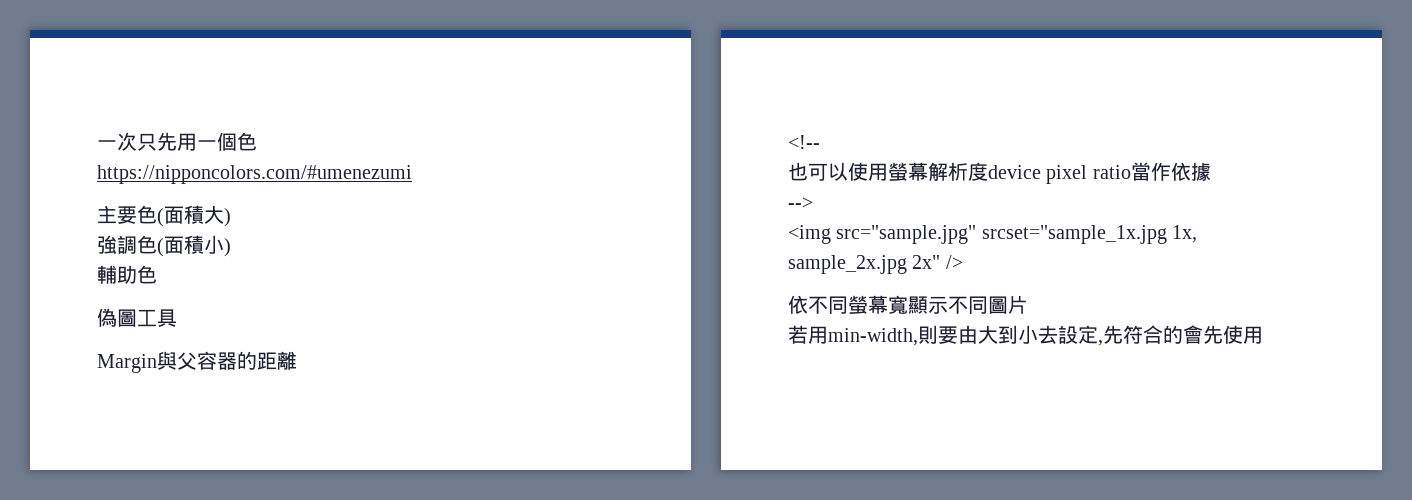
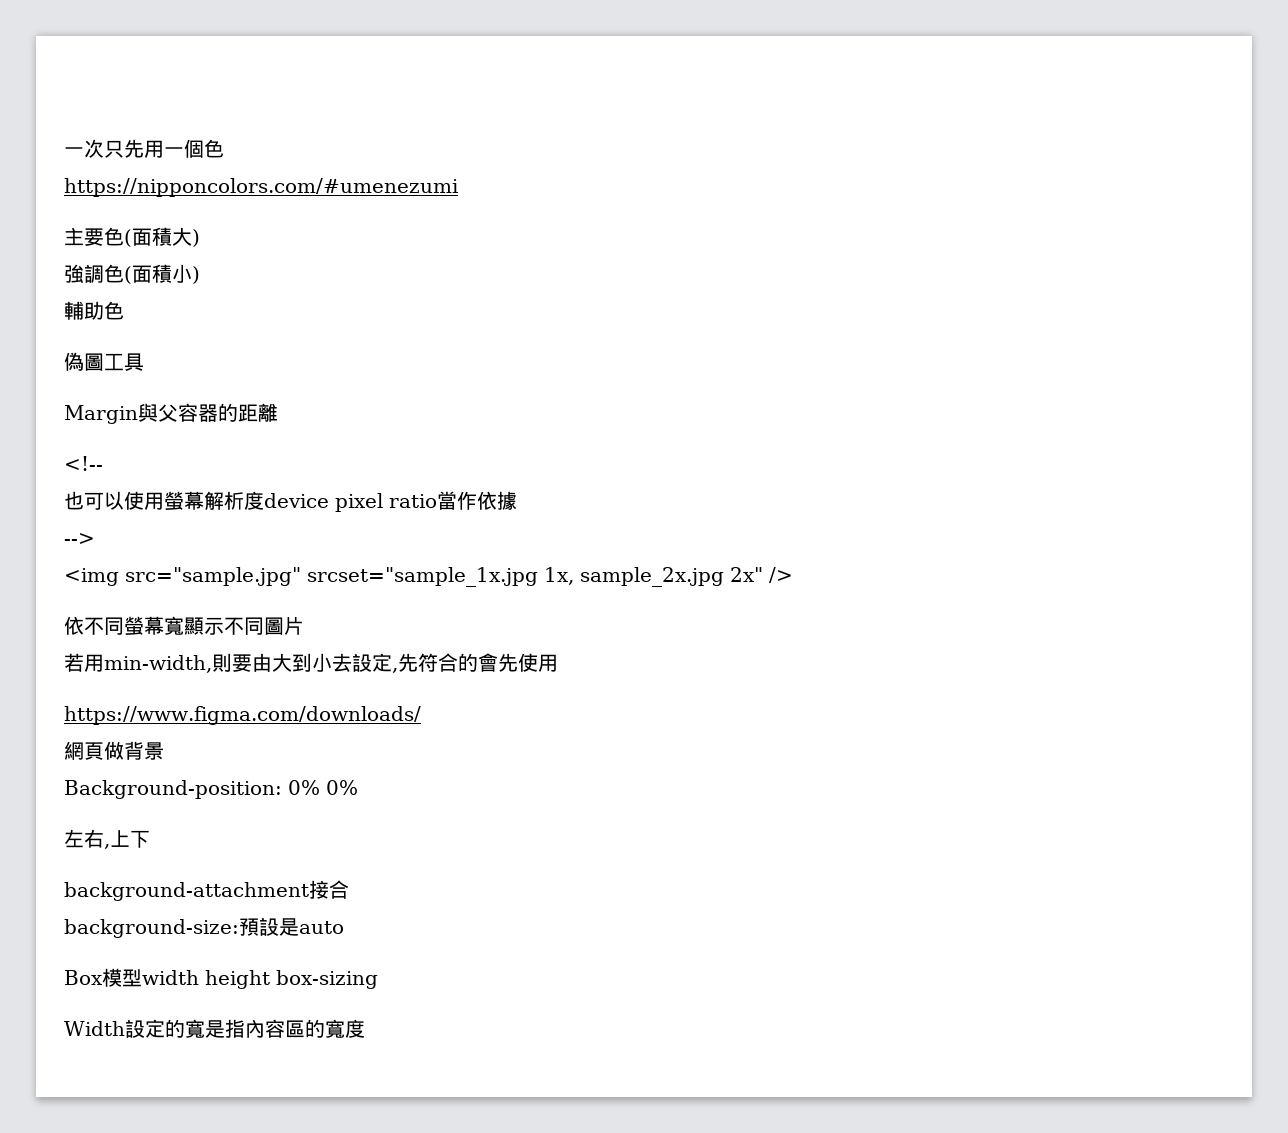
+ https://www.figma.com/downloads/
+ 網頁做背景
+ Background-position: 0% 0%
+ 左右,上下
+ background-attachment接合
+ background-size:預設是auto
+ Box模型width height box-sizing
+ Width設定的寬是指內容區的寬度

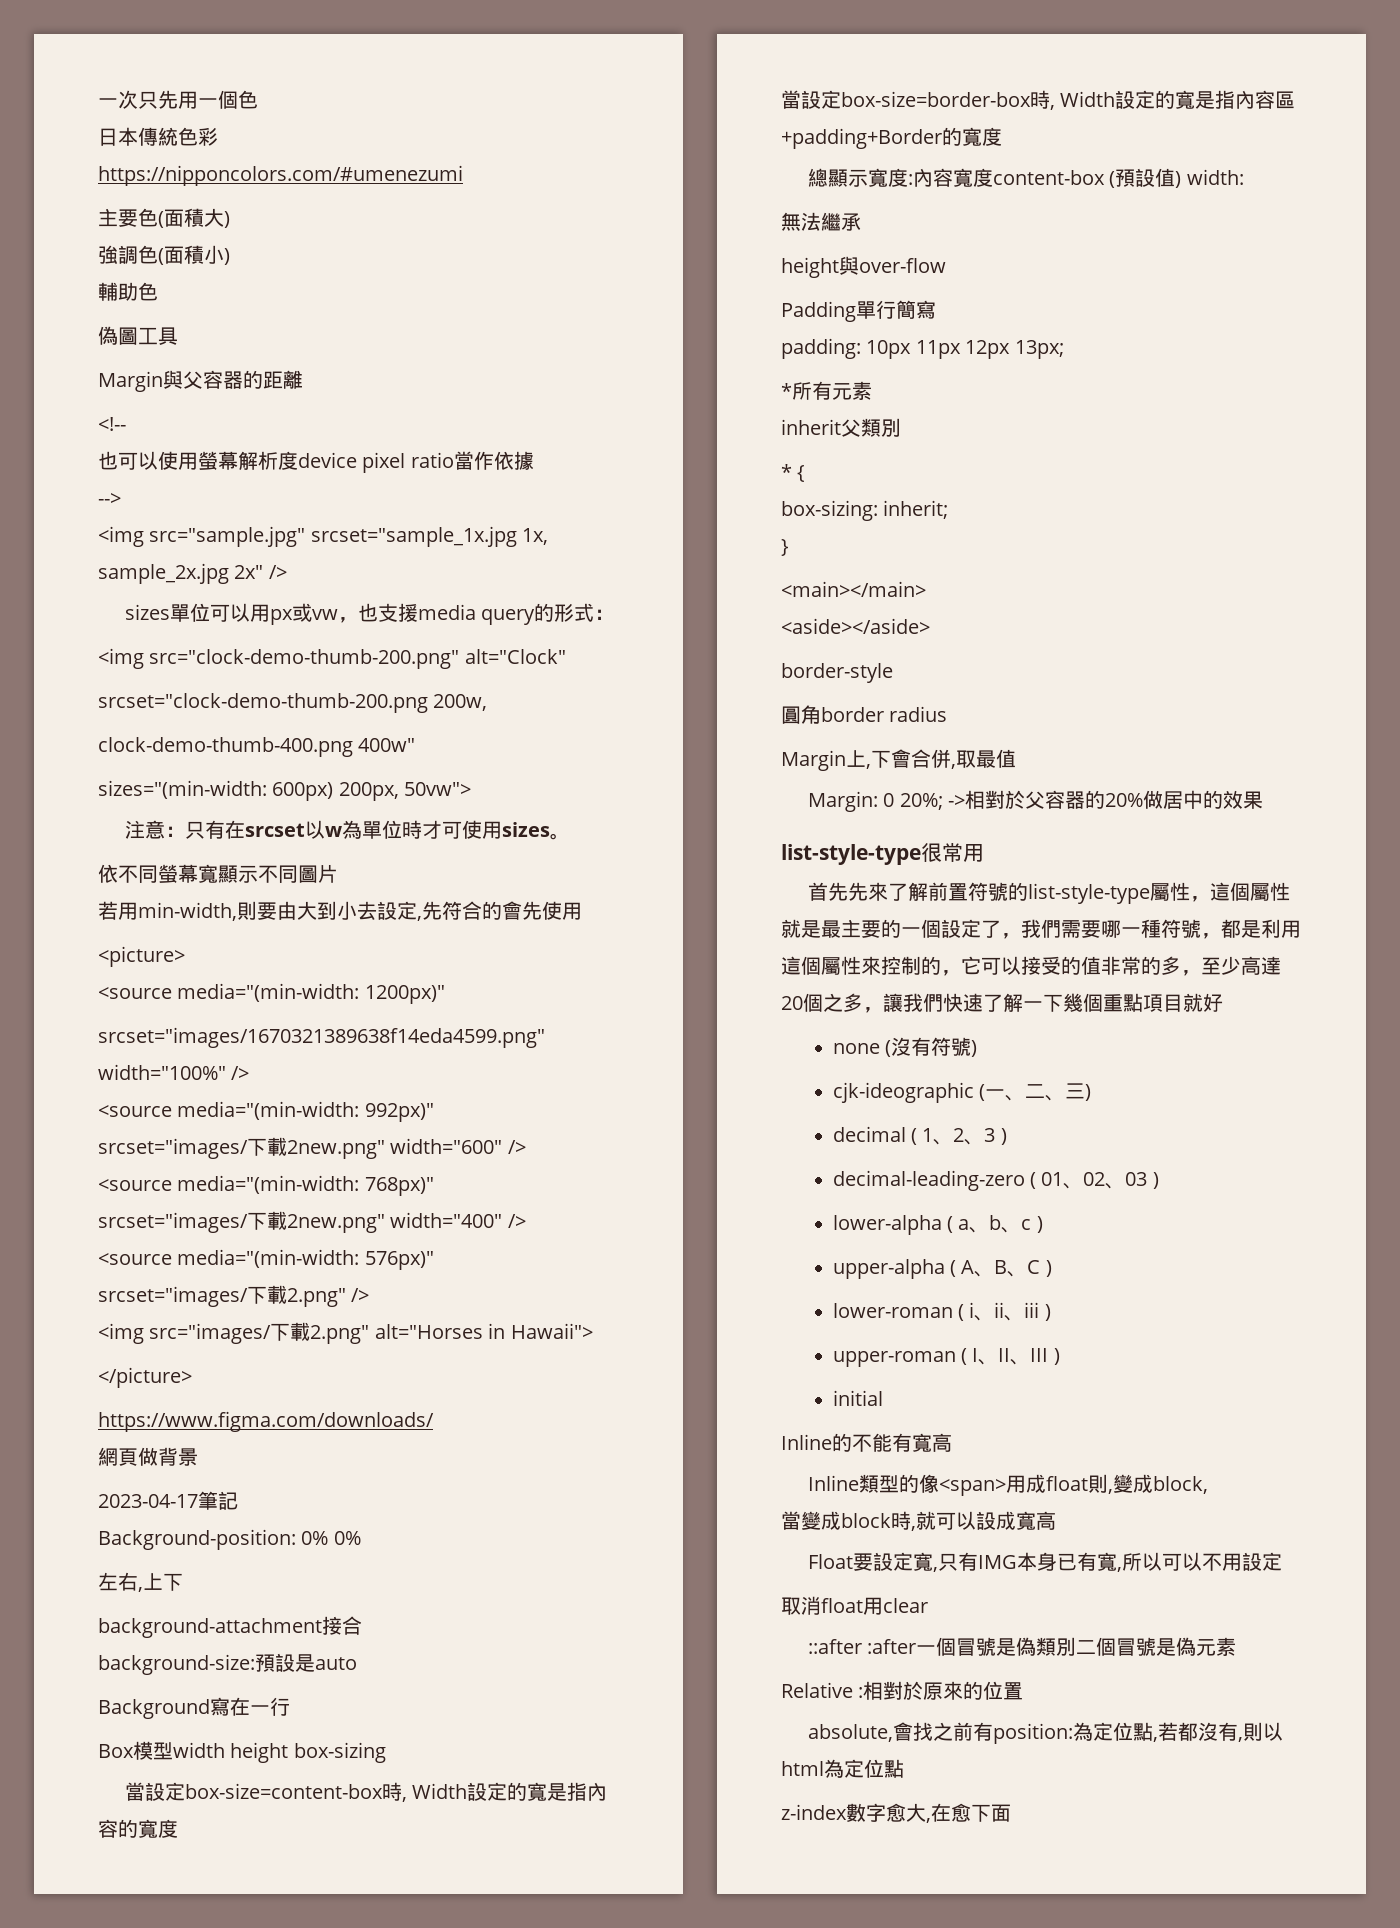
+ 日本傳統色彩
+ sizes單位可以用px或vw，也支援media query的形式：
+ <img src="clock-demo-thumb-200.png" alt="Clock"
+ srcset="clock-demo-thumb-200.png 200w,
+ clock-demo-thumb-400.png 400w"
+ sizes="(min-width: 600px) 200px, 50vw">
+ 注意：只有在srcset以w為單位時才可使用sizes。
+ <picture>
+ <source media="(min-width: 1200px)"
+ srcset="images/1670321389638f14eda4599.png" width="100%" />
+ <source media="(min-width: 992px)"
+ srcset="images/下載2new.png" width="600" />
+ <source media="(min-width: 768px)"
+ srcset="images/下載2new.png" width="400" />
+ <source media="(min-width: 576px)"
+ srcset="images/下載2.png" />
+ <img src="images/下載2.png" alt="Horses in Hawaii">
+ </picture>
+ 2023-04-17筆記
+ Background寫在一行
- Width設定的寬是指內容區的寬度
+ 當設定box-size=content-box時, Width設定的寬是指內容的寬度
+ 當設定box-size=border-box時, Width設定的寬是指內容區+padding+Border的寬度
+ 總顯示寬度:內容寬度content-box (預設值) width:
+ 無法繼承
+ height與over-flow
+ Padding單行簡寫
+ padding: 10px 11px 12px 13px;
+ *所有元素
+ inherit父類別
+ * {
+ box-sizing: inherit;
+ }
+ <main></main>
+ <aside></aside>
+ border-style
+ 圓角border radius
+ Margin上,下會合併,取最值
+ Margin: 0 20%; ->相對於父容器的20%做居中的效果
+ list-style-type很常用
+ 首先先來了解前置符號的list-style-type屬性，這個屬性就是最主要的一個設定了，我們需要哪一種符號，都是利用這個屬性來控制的，它可以接受的值非常的多，至少高達20個之多，讓我們快速了解一下幾個重點項目就好
+ none (沒有符號)
+ cjk-ideographic (一、二、三)
+ decimal ( 1、2、3 )
+ decimal-leading-zero ( 01、02、03 )
+ lower-alpha ( a、b、c )
+ upper-alpha ( A、B、C )
+ lower-roman ( i、ii、iii )
+ upper-roman ( I、II、III )
+ initial
+ Inline的不能有寬高
+ Inline類型的像<span>用成float則,變成block,
+ 當變成block時,就可以設成寬高
+ Float要設定寬,只有IMG本身已有寬,所以可以不用設定
+ 取消float用clear
+ ::after :after一個冒號是偽類別二個冒號是偽元素
+ Relative :相對於原來的位置
+ absolute,會找之前有position:為定位點,若都沒有,則以html為定位點
+ z-index數字愈大,在愈下面

